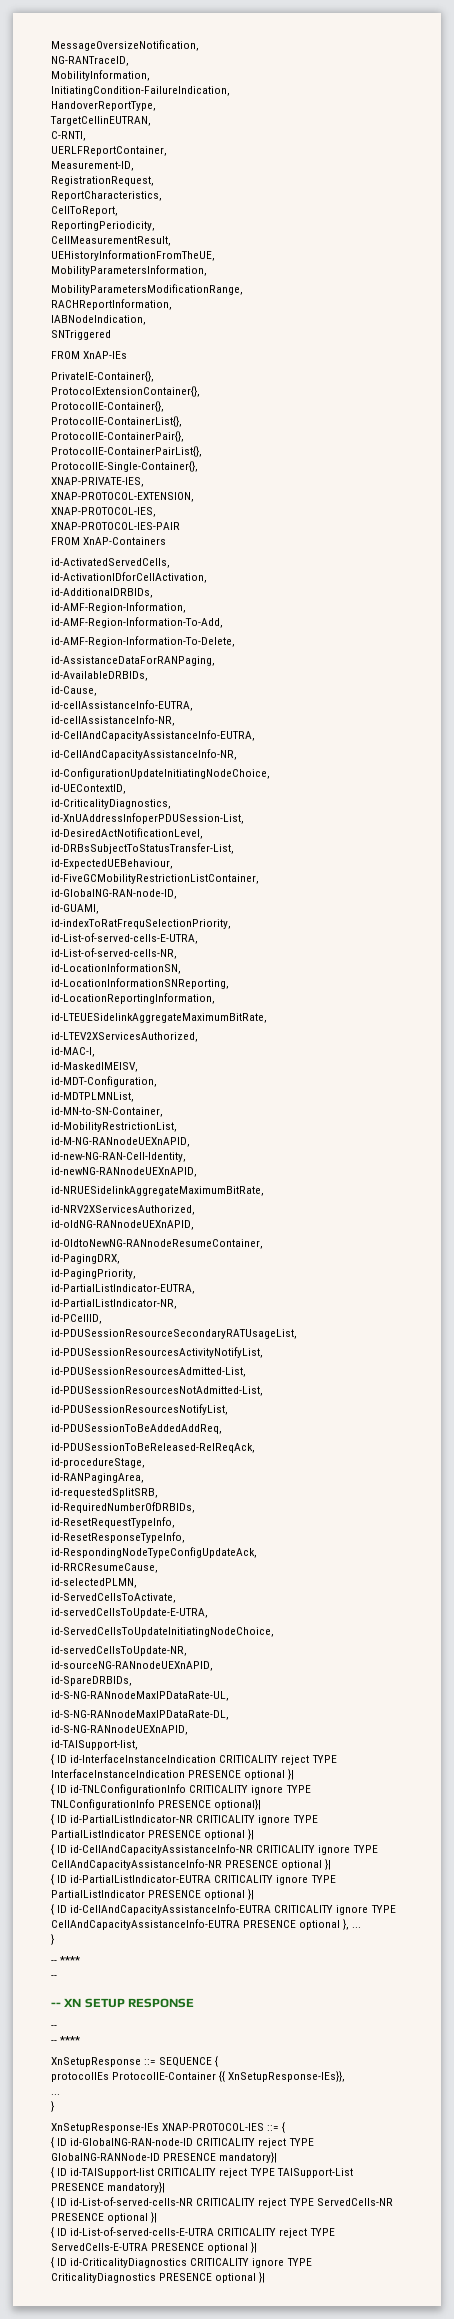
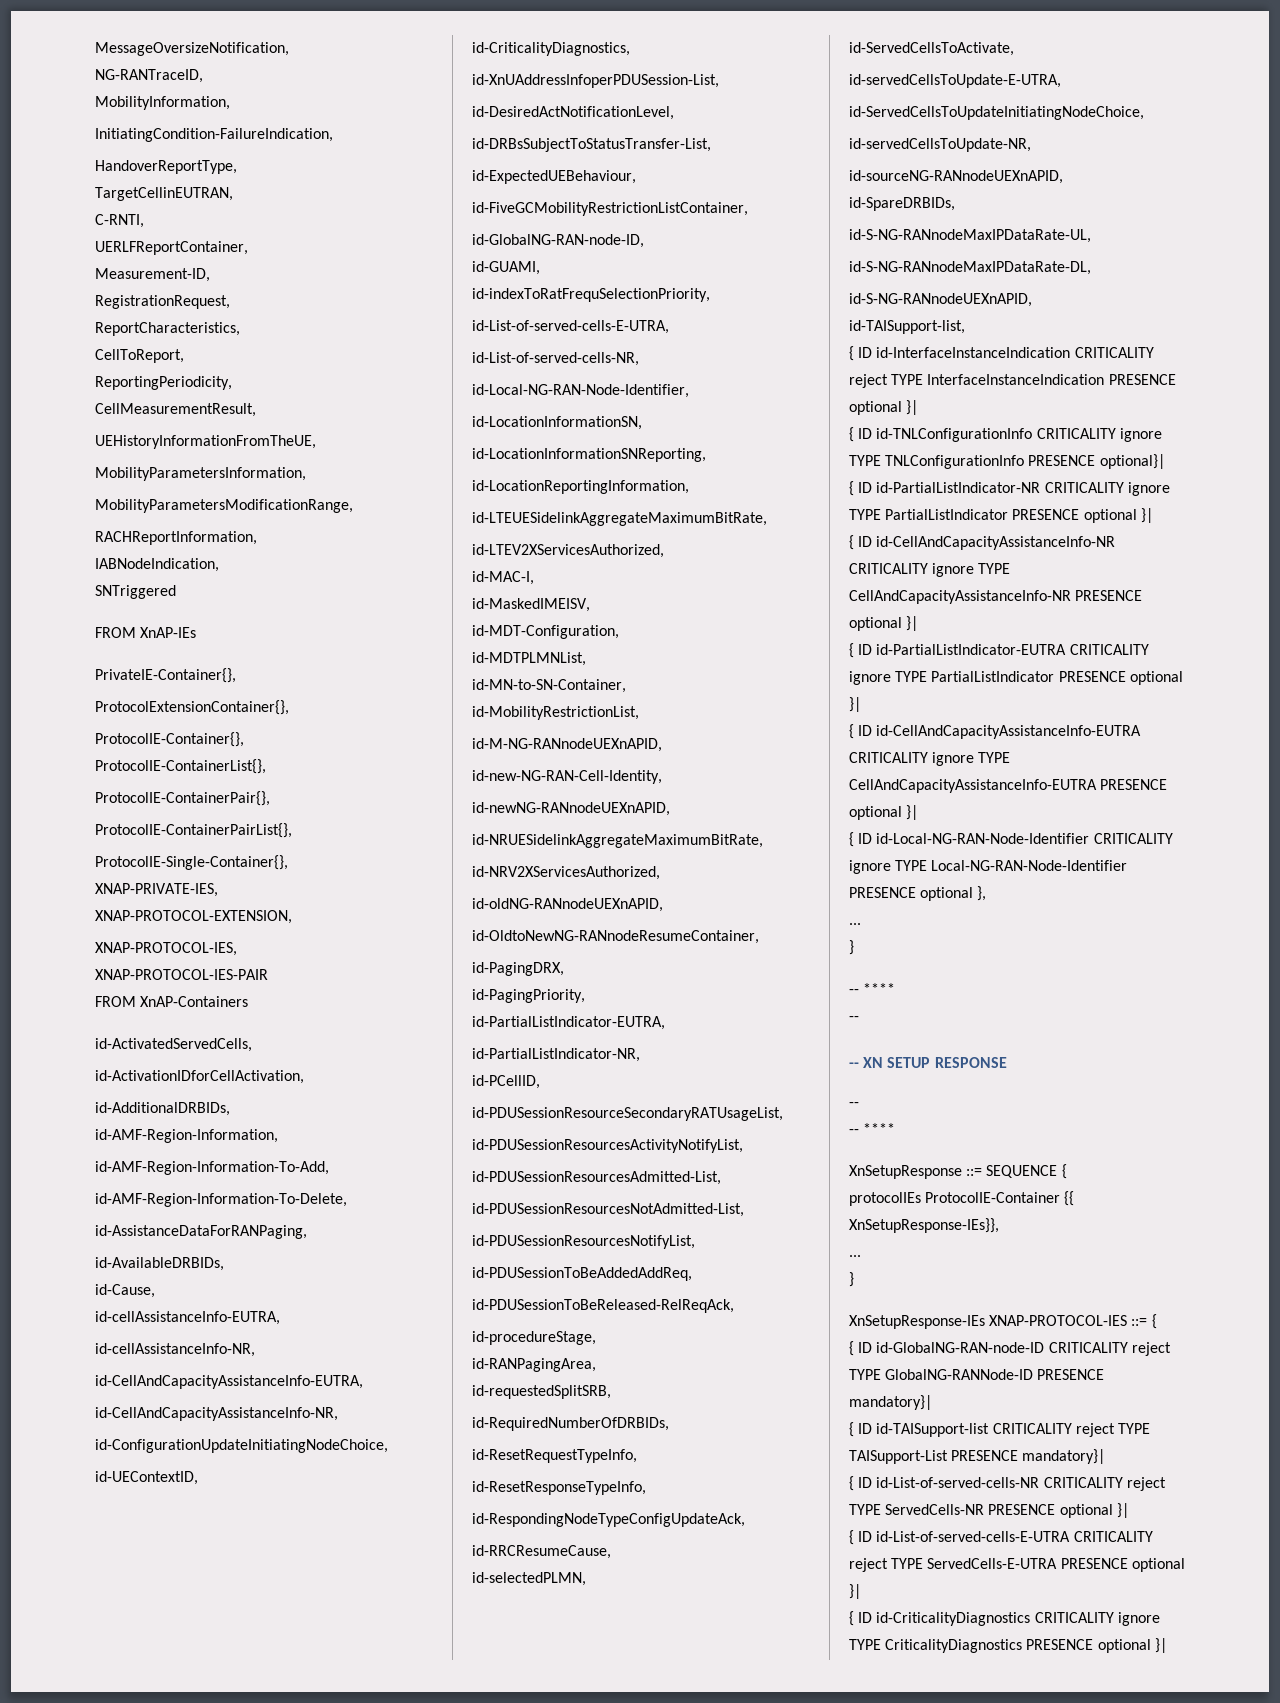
+ id-Local-NG-RAN-Node-Identifier,
- { ID id-CellAndCapacityAssistanceInfo-EUTRA CRITICALITY ignore TYPE CellAndCapacityAssistanceInfo-EUTRA PRESENCE optional }, ...
+ { ID id-CellAndCapacityAssistanceInfo-EUTRA CRITICALITY ignore TYPE CellAndCapacityAssistanceInfo-EUTRA PRESENCE optional }|
+ { ID id-Local-NG-RAN-Node-Identifier CRITICALITY ignore TYPE Local-NG-RAN-Node-Identifier PRESENCE optional },
+ ...

